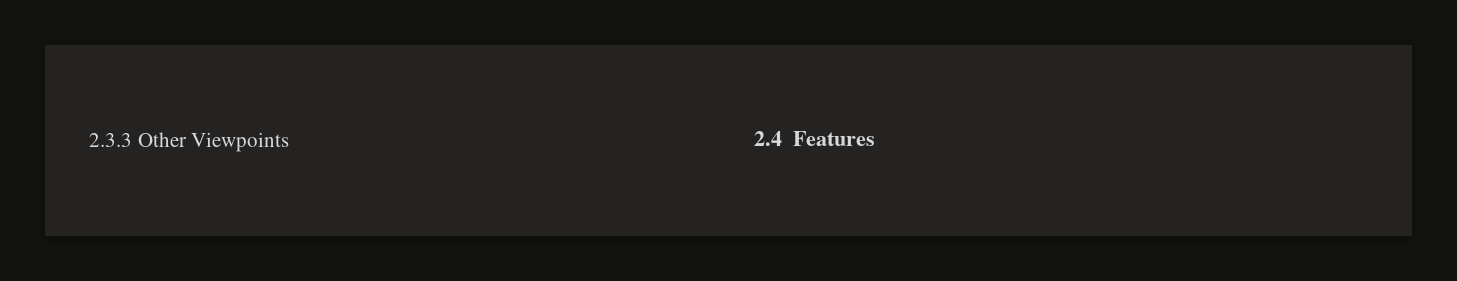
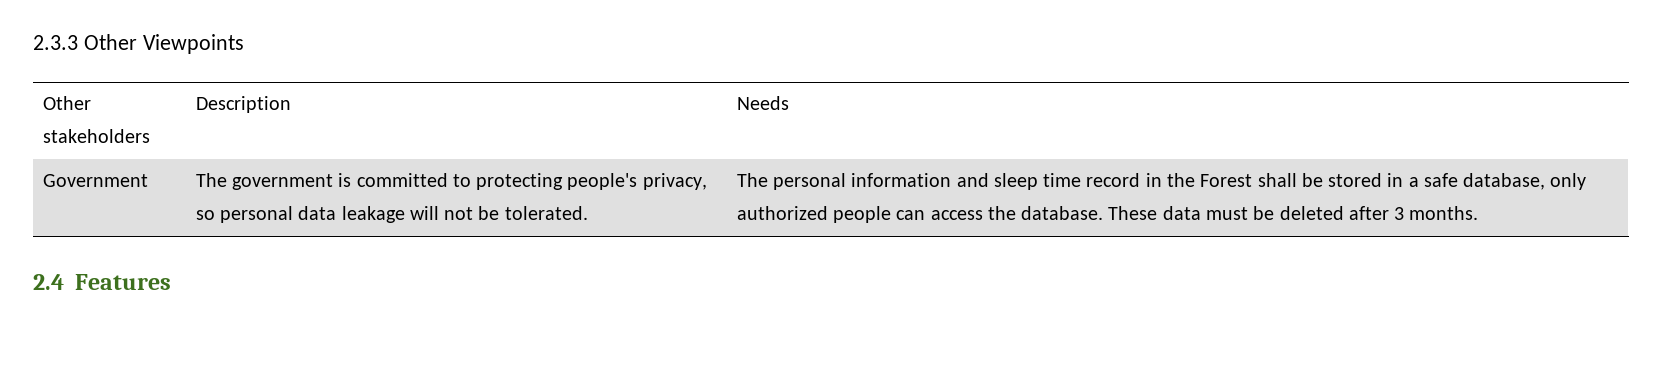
+ Other stakeholders | Description | Needs
+ Government | The government is committed to protecting people's privacy, so personal data leakage will not be tolerated. | The personal information and sleep time record in the Forest shall be stored in a safe database, only authorized people can access the database. These data must be deleted after 3 months.

